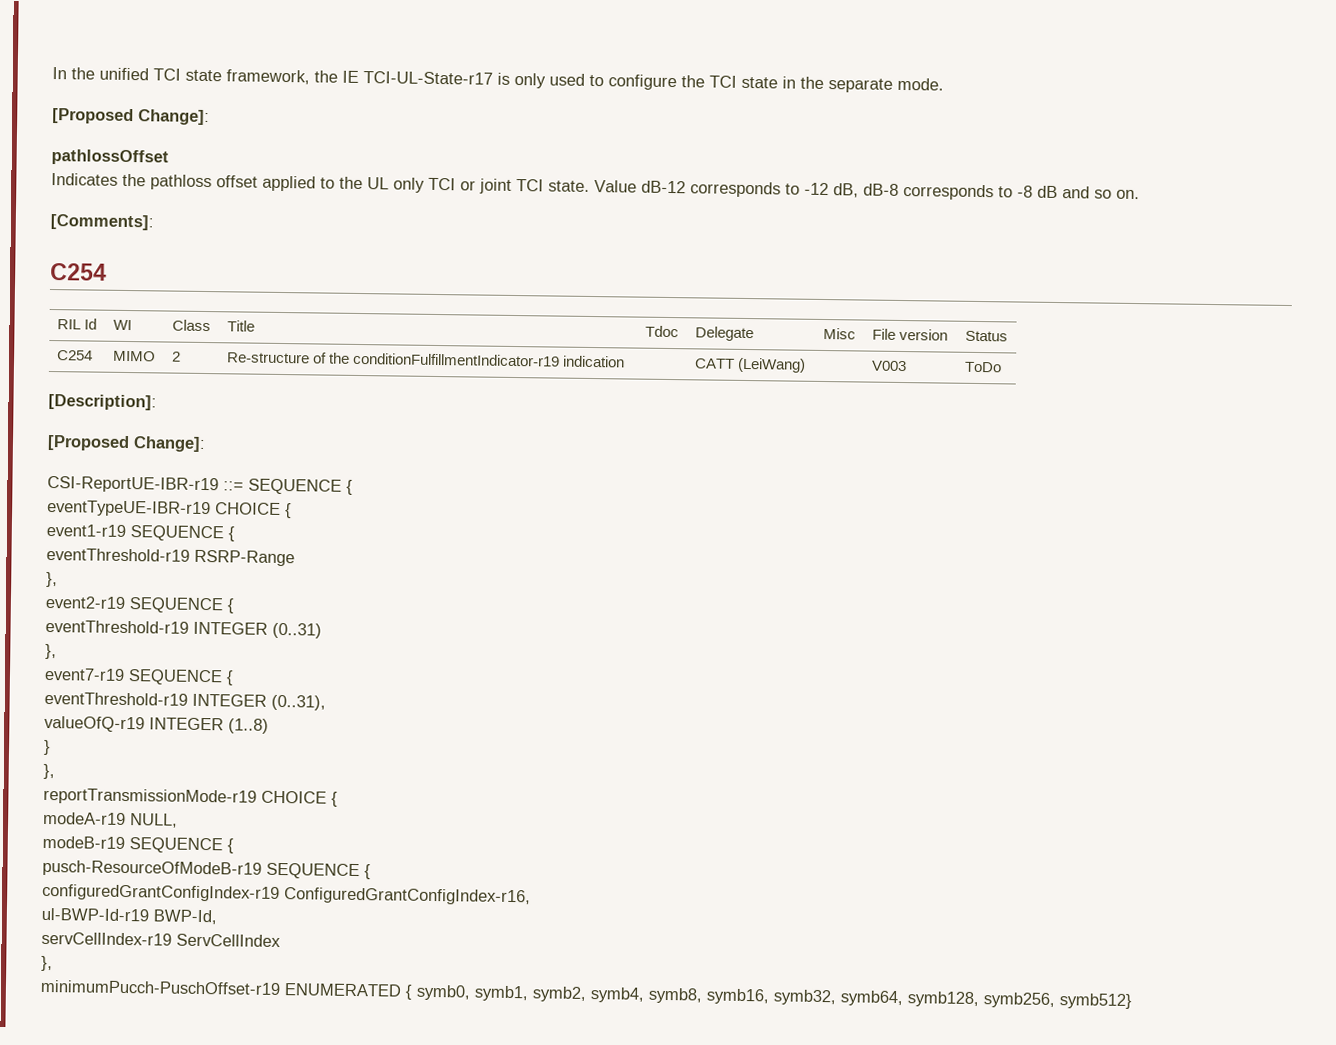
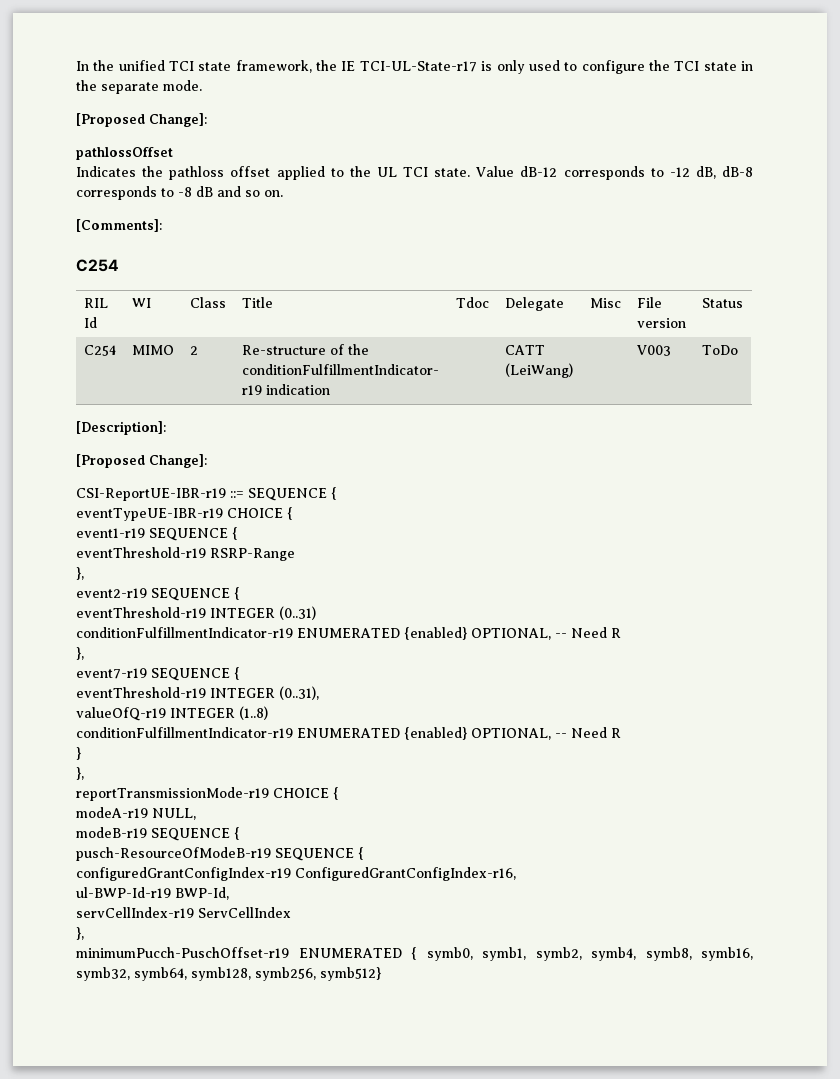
- Indicates the pathloss offset applied to the UL only TCI or joint TCI state.
+ Indicates the pathloss offset applied to the UL TCI state.
  eventThreshold-r19 INTEGER (0..31)
+ conditionFulfillmentIndicator-r19 ENUMERATED {enabled} OPTIONAL, -- Need R
  valueOfQ-r19 INTEGER (1..8)
+ conditionFulfillmentIndicator-r19 ENUMERATED {enabled} OPTIONAL, -- Need R

